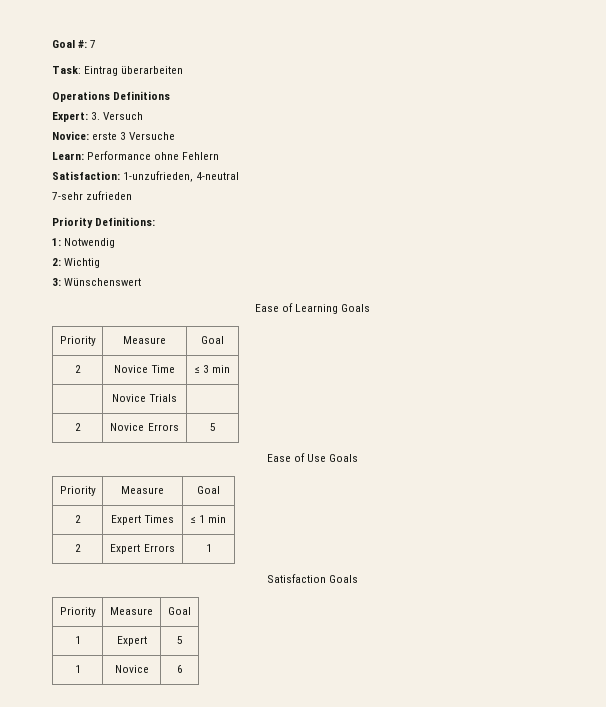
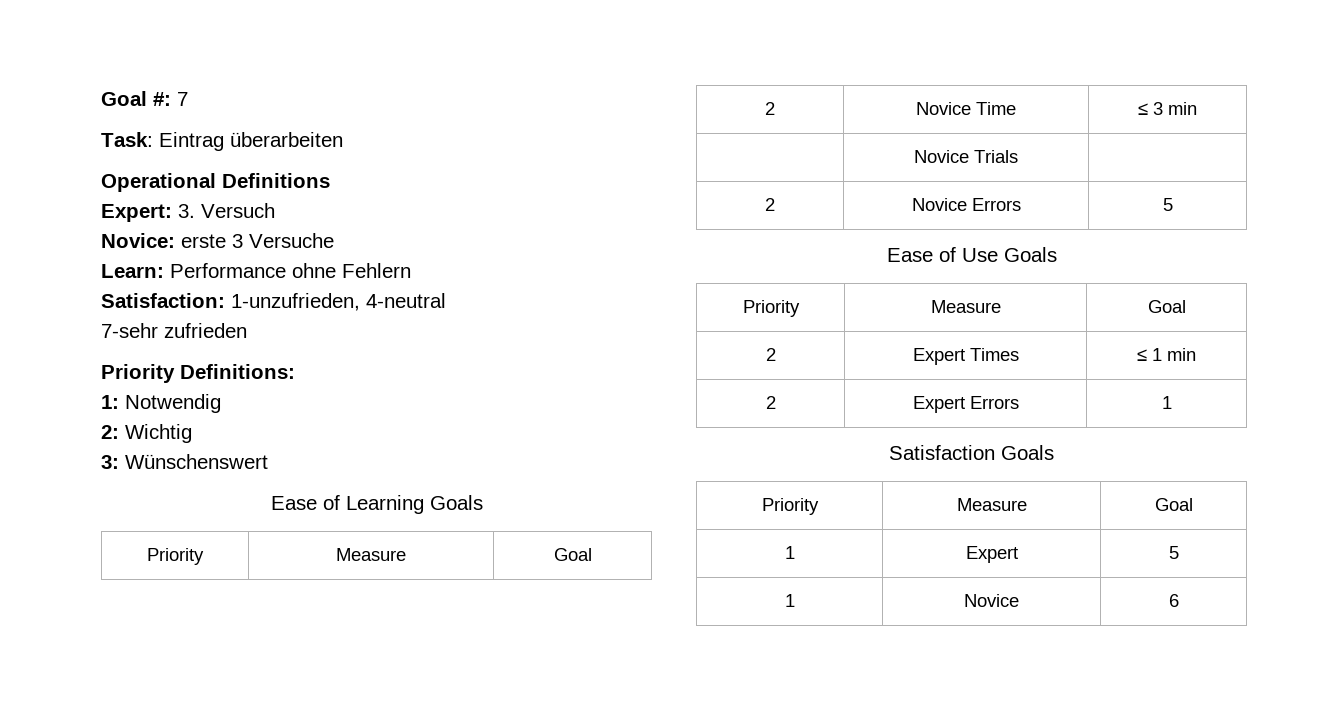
- Operations Definitions
+ Operational Definitions

